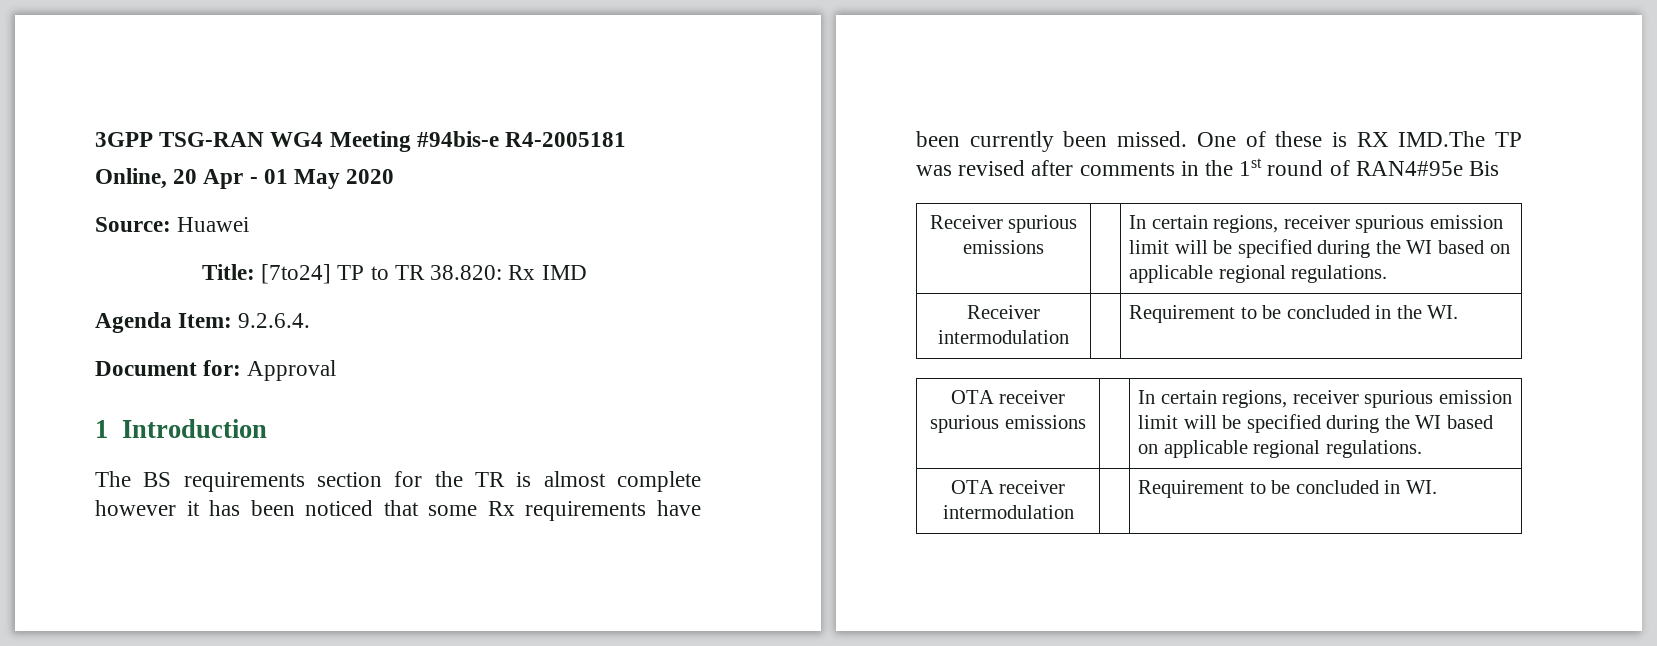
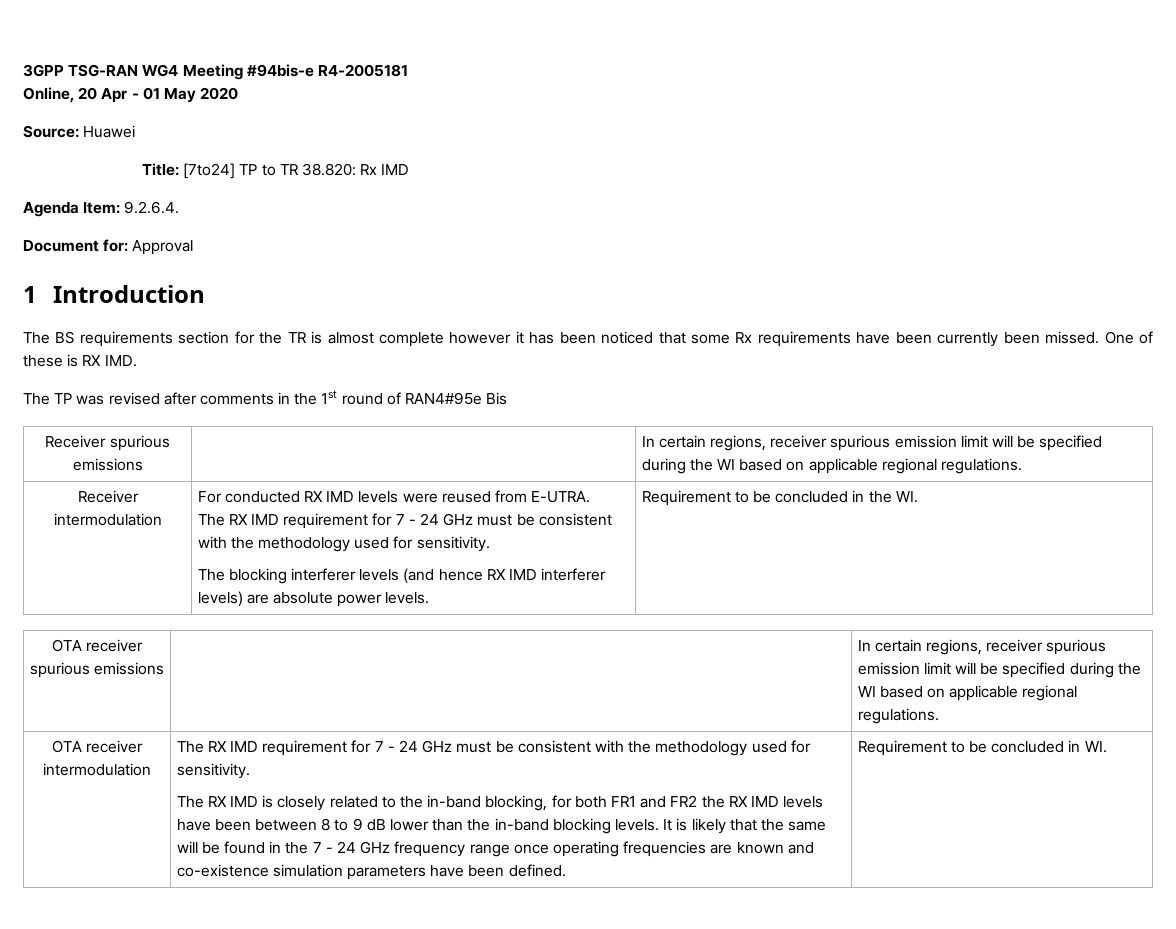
- One of these is RX IMD.The TP was revised after comments in the 1st round of RAN4#95e Bis
+ One of these is RX IMD.
+ The TP was revised after comments in the 1st round of RAN4#95e Bis
+ For conducted RX IMD levels were reused from E-UTRA.
+ The RX IMD requirement for 7 - 24 GHz must be consistent with the methodology used for sensitivity.
+ The blocking interferer levels (and hence RX IMD interferer levels) are absolute power levels.
- OTA receiver intermodulation
+ OTA receiver intermodulation | The RX IMD requirement for 7 - 24 GHz must be consistent with the methodology used for sensitivity.
+ The RX IMD is closely related to the in-band blocking, for both FR1 and FR2 the RX IMD levels have been between 8 to 9 dB lower than the in-band blocking levels. It is likely that the same will be found in the 7 - 24 GHz frequency range once operating frequencies are known and co-existence simulation parameters have been defined.

